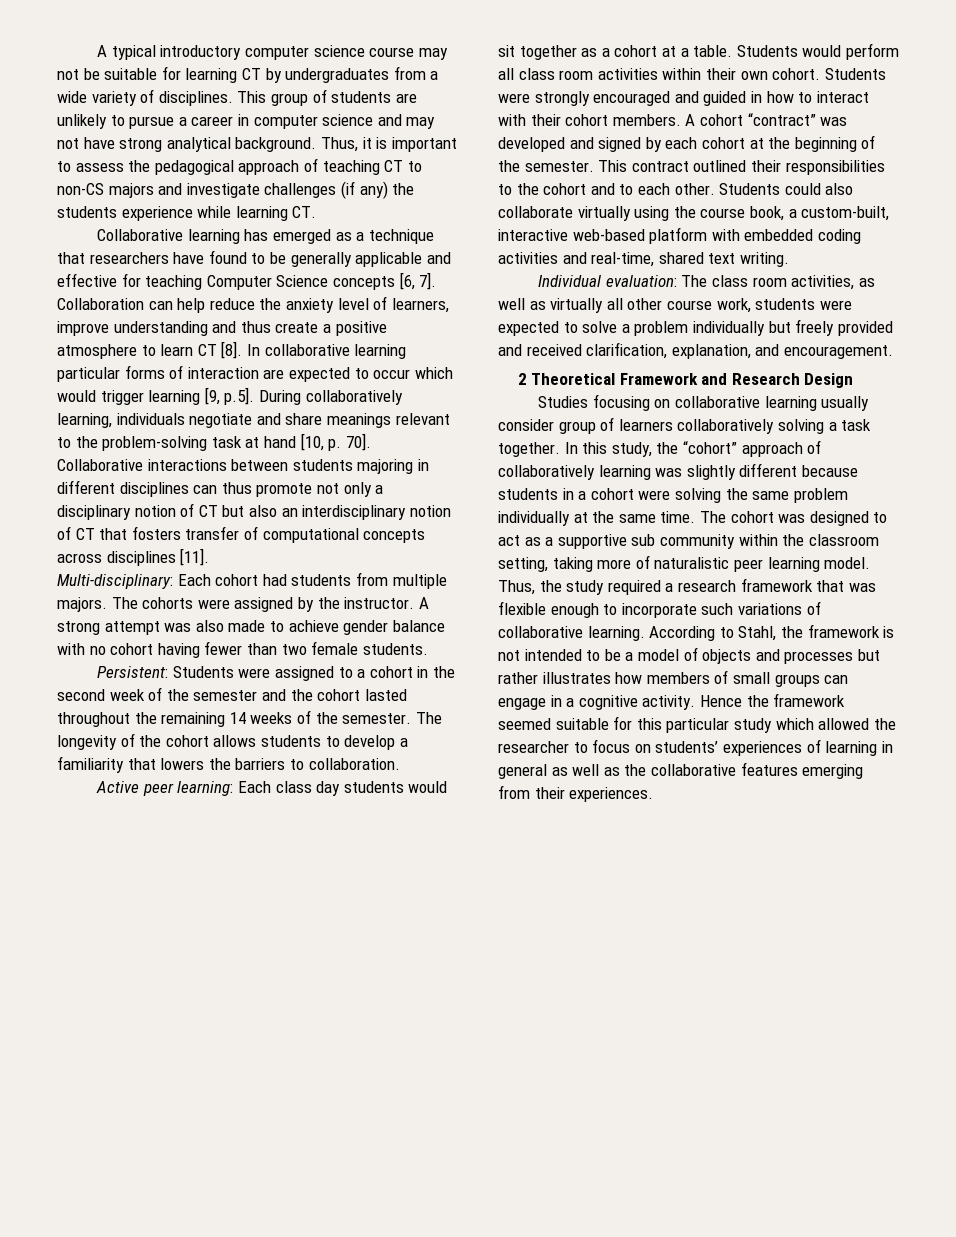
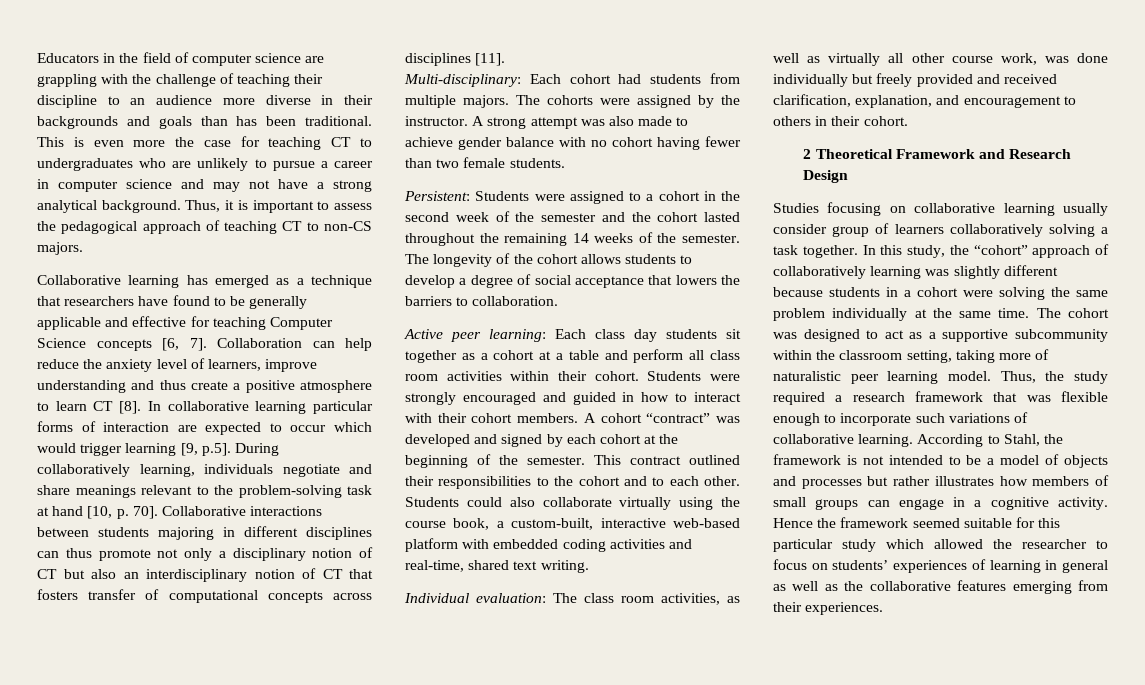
- A typical introductory computer science course may not be suitable for learning CT by undergraduates from a wide variety of disciplines. This group of students are unlikely to pursue a career in computer science and may not have strong analytical background.
+ Educators in the field of computer science are grappling with the challenge of teaching their discipline to an audience more diverse in their backgrounds and goals than has been traditional. This is even more the case for teaching CT to undergraduates who are unlikely to pursue a career in computer science and may not have a strong analytical background.
- Thus, it is important to assess the pedagogical approach of teaching CT to non-CS majors and investigate challenges (if any) the students experience while learning CT.
+ Thus, it is important to assess the pedagogical approach of teaching CT to non-CS majors.
- The longevity of the cohort allows students to develop a familiarity that lowers the barriers to collaboration.
+ The longevity of the cohort allows students to develop a degree of social acceptance that lowers the barriers to collaboration.
- Active peer learning: Each class day students would sit together as a cohort at a table. Students would perform all class room activities within their own cohort.
+ Active peer learning: Each class day students sit together as a cohort at a table and perform all class room activities within their cohort.
- Individual evaluation: The class room activities, as well as virtually all other course work, students were expected to solve a problem individually but freely provided and received clarification, explanation, and encouragement.
+ Individual evaluation: The class room activities, as well as virtually all other course work, was done individually but freely provided and received clarification, explanation, and encouragement to others in their cohort.
- The cohort was designed to act as a supportive sub community within the classroom setting, taking more of naturalistic peer learning model.
+ The cohort was designed to act as a supportive subcommunity within the classroom setting, taking more of naturalistic peer learning model.

